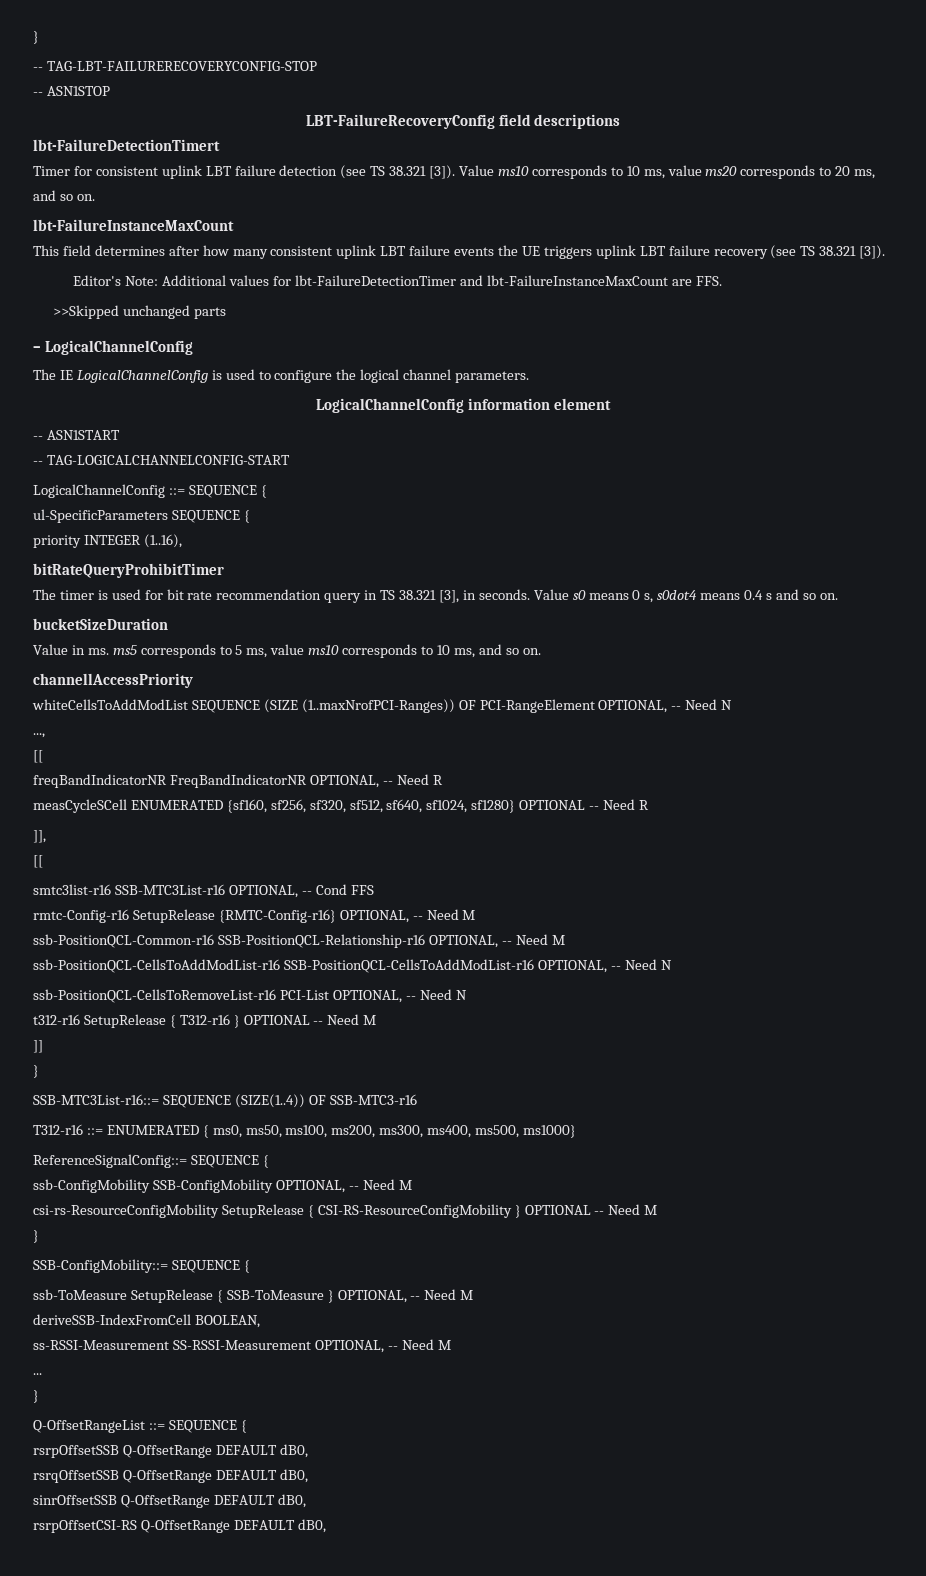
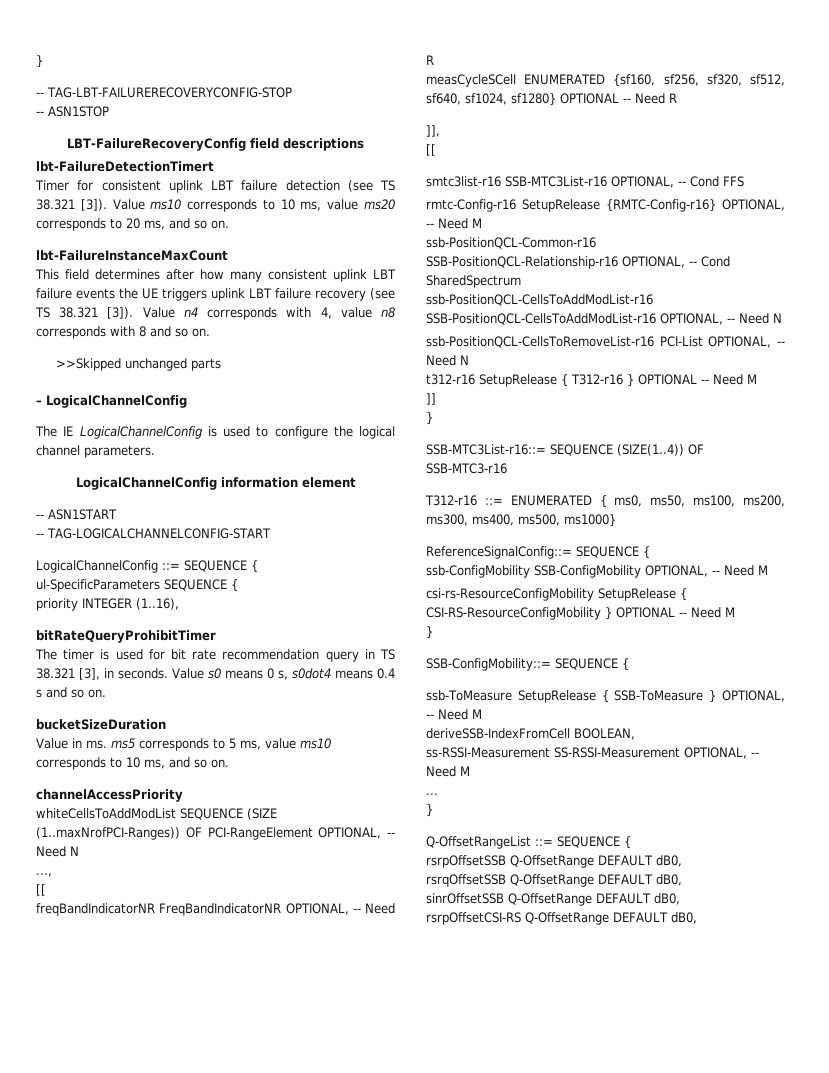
- This field determines after how many consistent uplink LBT failure events the UE triggers uplink LBT failure recovery (see TS 38.321 [3]).
- Editor's Note: Additional values for lbt-FailureDetectionTimer and lbt-FailureInstanceMaxCount are FFS.
+ This field determines after how many consistent uplink LBT failure events the UE triggers uplink LBT failure recovery (see TS 38.321 [3]). Value n4 corresponds with 4, value n8 corresponds with 8 and so on.
- channellAccessPriority
+ channelAccessPriority
- ssb-PositionQCL-Common-r16 SSB-PositionQCL-Relationship-r16 OPTIONAL, -- Need M
+ ssb-PositionQCL-Common-r16 SSB-PositionQCL-Relationship-r16 OPTIONAL, -- Cond SharedSpectrum

